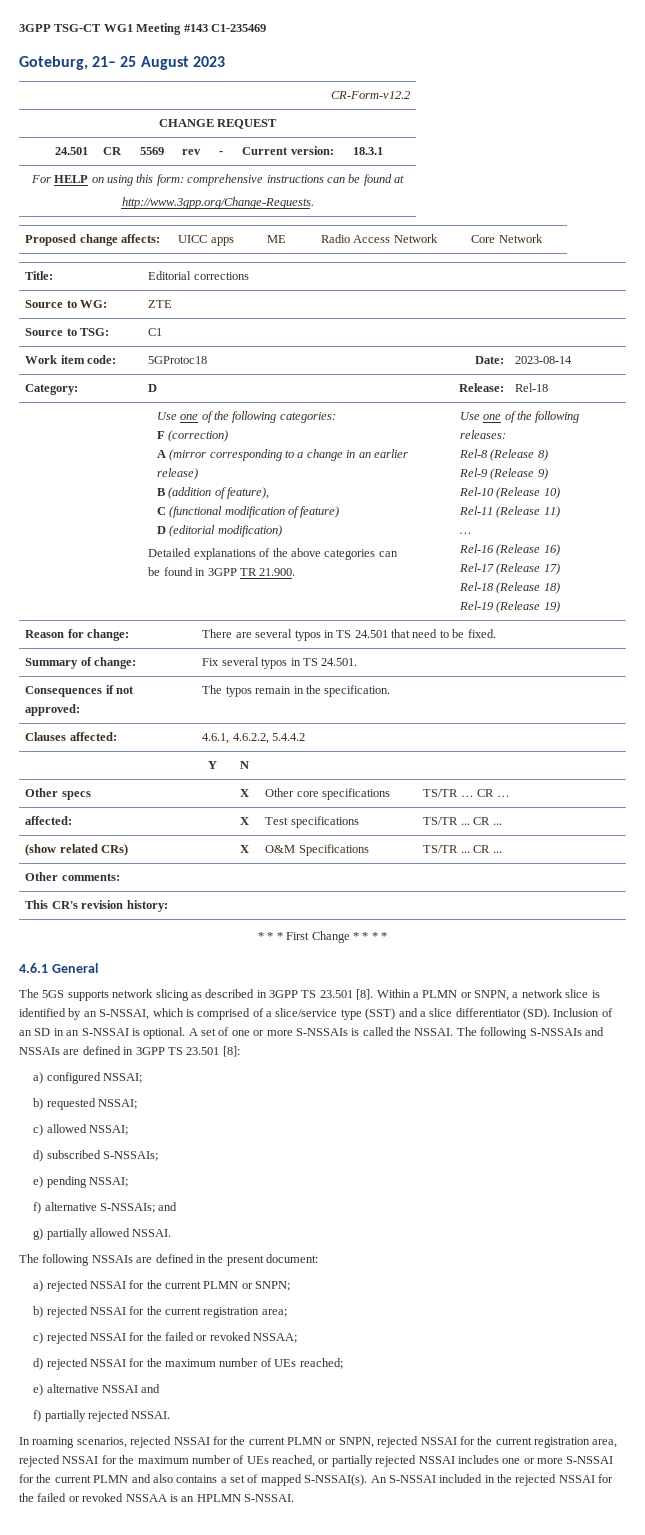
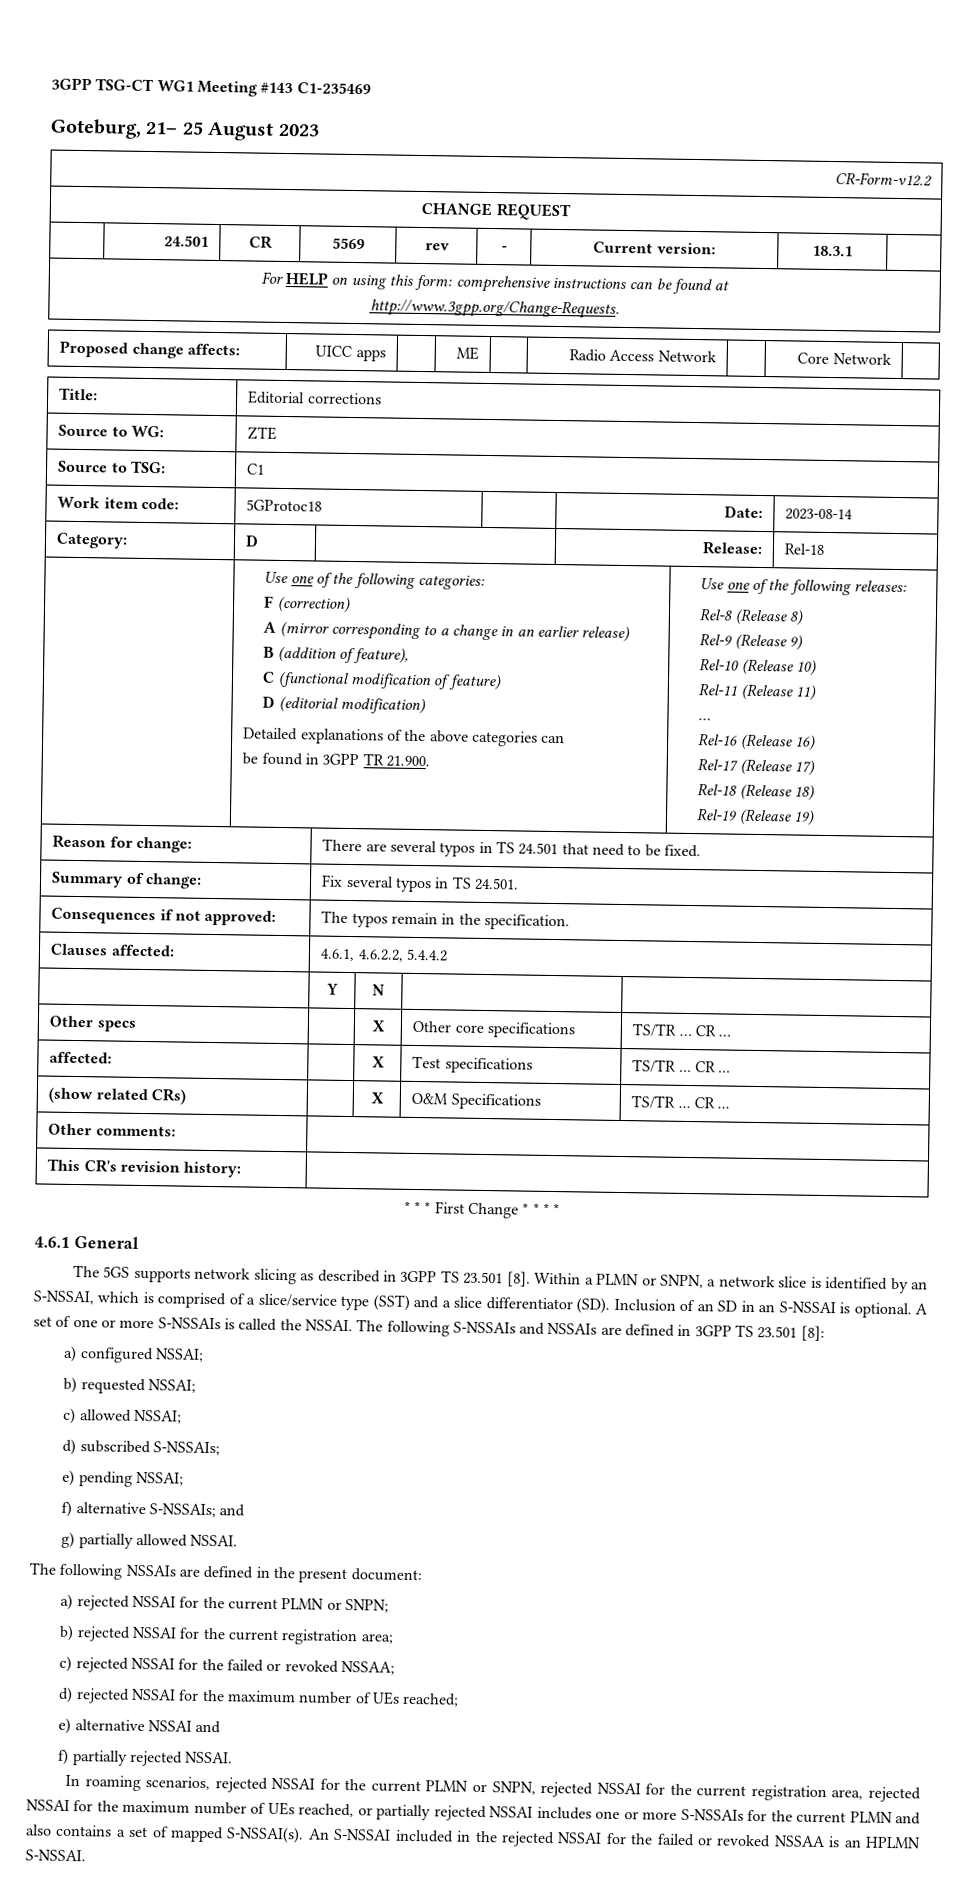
- In roaming scenarios, rejected NSSAI for the current PLMN or SNPN, rejected NSSAI for the current registration area, rejected NSSAI for the maximum number of UEs reached, or partially rejected NSSAI includes one or more S-NSSAI for the current PLMN and also contains a set of mapped S-NSSAI(s).
+ In roaming scenarios, rejected NSSAI for the current PLMN or SNPN, rejected NSSAI for the current registration area, rejected NSSAI for the maximum number of UEs reached, or partially rejected NSSAI includes one or more S-NSSAIs for the current PLMN and also contains a set of mapped S-NSSAI(s).

